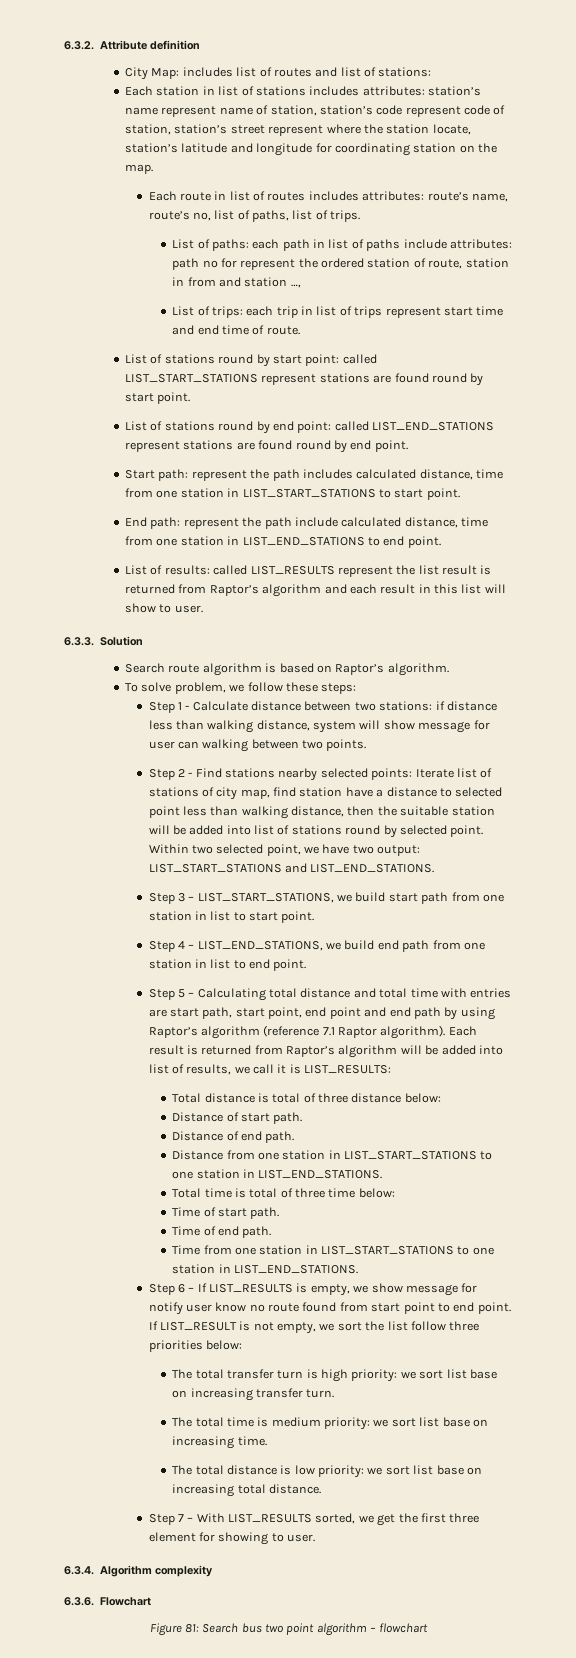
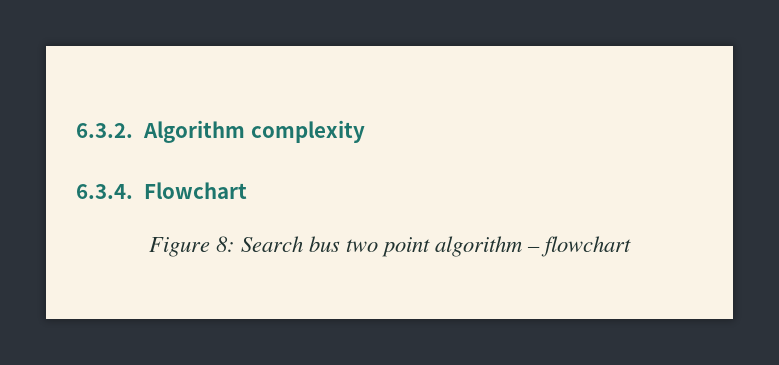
- 6.3.2. Attribute definition
- City Map: includes list of routes and list of stations:
- Each station in list of stations includes attributes: station’s name represent name of station, station’s code represent code of station, station’s street represent where the station locate, station’s latitude and longitude for coordinating station on the map.
- Each route in list of routes includes attributes: route’s name, route’s no, list of paths, list of trips.
- List of paths: each path in list of paths include attributes: path no for represent the ordered station of route, station in from and station …,
- List of trips: each trip in list of trips represent start time and end time of route.
- List of stations round by start point: called LIST_START_STATIONS represent stations are found round by start point.
- List of stations round by end point: called LIST_END_STATIONS represent stations are found round by end point.
- Start path: represent the path includes calculated distance, time from one station in LIST_START_STATIONS to start point.
- End path: represent the path include calculated distance, time from one station in LIST_END_STATIONS to end point.
- List of results: called LIST_RESULTS represent the list result is returned from Raptor’s algorithm and each result in this list will show to user.
- 6.3.3. Solution
- Search route algorithm is based on Raptor’s algorithm.
- To solve problem, we follow these steps:
- Step 1 - Calculate distance between two stations: if distance less than walking distance, system will show message for user can walking between two points.
- Step 2 - Find stations nearby selected points: Iterate list of stations of city map, find station have a distance to selected point less than walking distance, then the suitable station will be added into list of stations round by selected point. Within two selected point, we have two output: LIST_START_STATIONS and LIST_END_STATIONS.
- Step 3 – LIST_START_STATIONS, we build start path from one station in list to start point.
- Step 4 – LIST_END_STATIONS, we build end path from one station in list to end point.
- Step 5 – Calculating total distance and total time with entries are start path, start point, end point and end path by using Raptor’s algorithm (reference 7.1 Raptor algorithm). Each result is returned from Raptor’s algorithm will be added into list of results, we call it is LIST_RESULTS:
- Total distance is total of three distance below:
- Distance of start path.
- Distance of end path.
- Distance from one station in LIST_START_STATIONS to one station in LIST_END_STATIONS.
- Total time is total of three time below:
- Time of start path.
- Time of end path.
- Time from one station in LIST_START_STATIONS to one station in LIST_END_STATIONS.
- Step 6 – If LIST_RESULTS is empty, we show message for notify user know no route found from start point to end point. If LIST_RESULT is not empty, we sort the list follow three priorities below:
- The total transfer turn is high priority: we sort list base on increasing transfer turn.
- The total time is medium priority: we sort list base on increasing time.
- The total distance is low priority: we sort list base on increasing total distance.
- Step 7 – With LIST_RESULTS sorted, we get the first three element for showing to user.
- 6.3.4. Algorithm complexity
+ 6.3.2. Algorithm complexity
- 6.3.6. Flowchart
+ 6.3.4. Flowchart
- Figure 81: Search bus two point algorithm – flowchart
+ Figure 8: Search bus two point algorithm – flowchart

